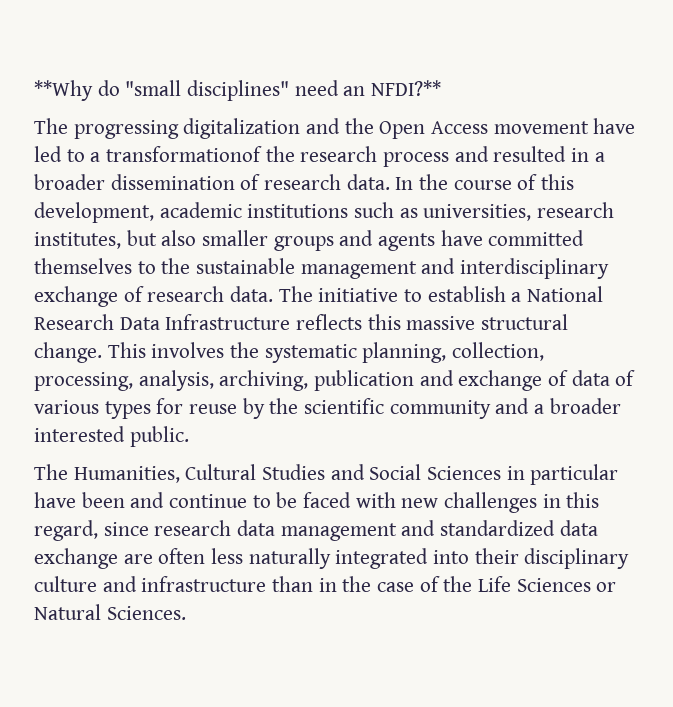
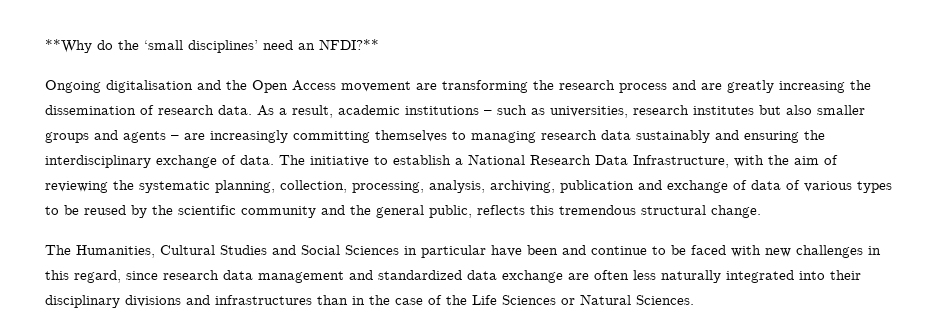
- **Why do "small disciplines" need an NFDI?**
+ **Why do the ‘small disciplines’ need an NFDI?**
- The progressing digitalization and the Open Access movement have led to a transformationof the research process and resulted in a broader dissemination of research data. In the course of this development, academic institutions such as universities, research institutes, but also smaller groups and agents have committed themselves to the sustainable management and interdisciplinary exchange of research data.
+ Ongoing digitalisation and the Open Access movement are transforming the research process and are greatly increasing the dissemination of research data. As a result, academic institutions – such as universities, research institutes but also smaller groups and agents – are increasingly committing themselves to managing research data sustainably and ensuring the interdisciplinary exchange of data.
- The initiative to establish a National Research Data Infrastructure reflects this massive structural change. This involves the systematic planning, collection, processing, analysis, archiving, publication and exchange of data of various types for reuse by the scientific community and a broader interested public.
+ The initiative to establish a National Research Data Infrastructure, with the aim of reviewing the systematic planning, collection, processing, analysis, archiving, publication and exchange of data of various types to be reused by the scientific community and the general public, reflects this tremendous structural change.
- The Humanities, Cultural Studies and Social Sciences in particular have been and continue to be faced with new challenges in this regard, since research data management and standardized data exchange are often less naturally integrated into their disciplinary culture and infrastructure than in the case of the Life Sciences or Natural Sciences.
+ The Humanities, Cultural Studies and Social Sciences in particular have been and continue to be faced with new challenges in this regard, since research data management and standardized data exchange are often less naturally integrated into their disciplinary divisions and infrastructures than in the case of the Life Sciences or Natural Sciences.

